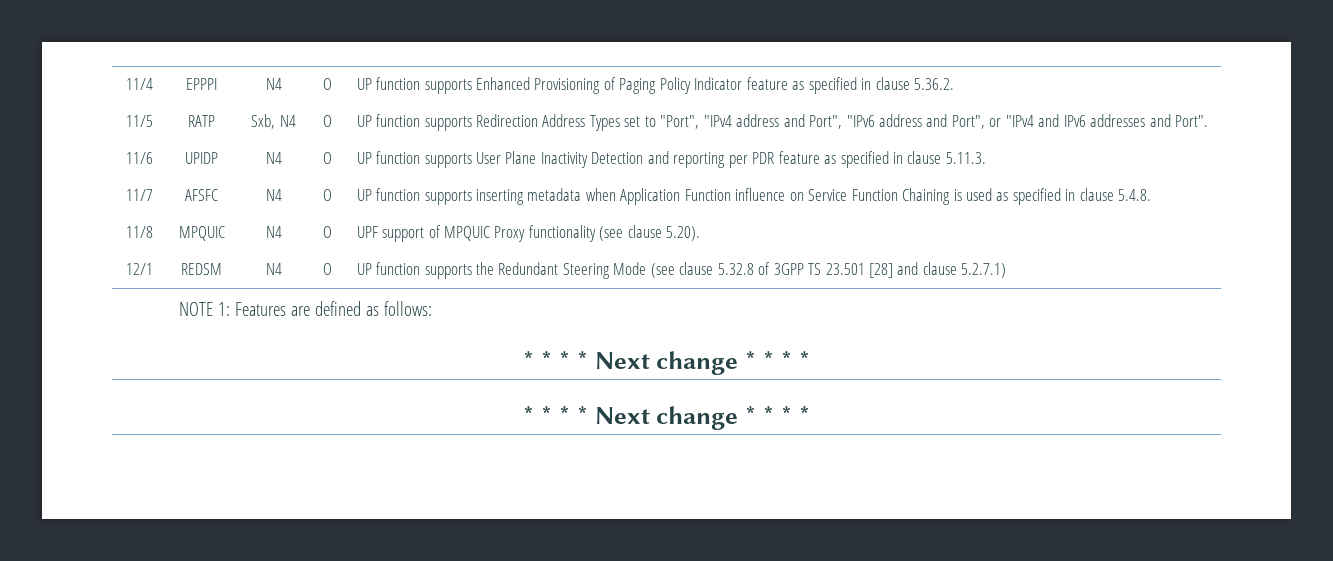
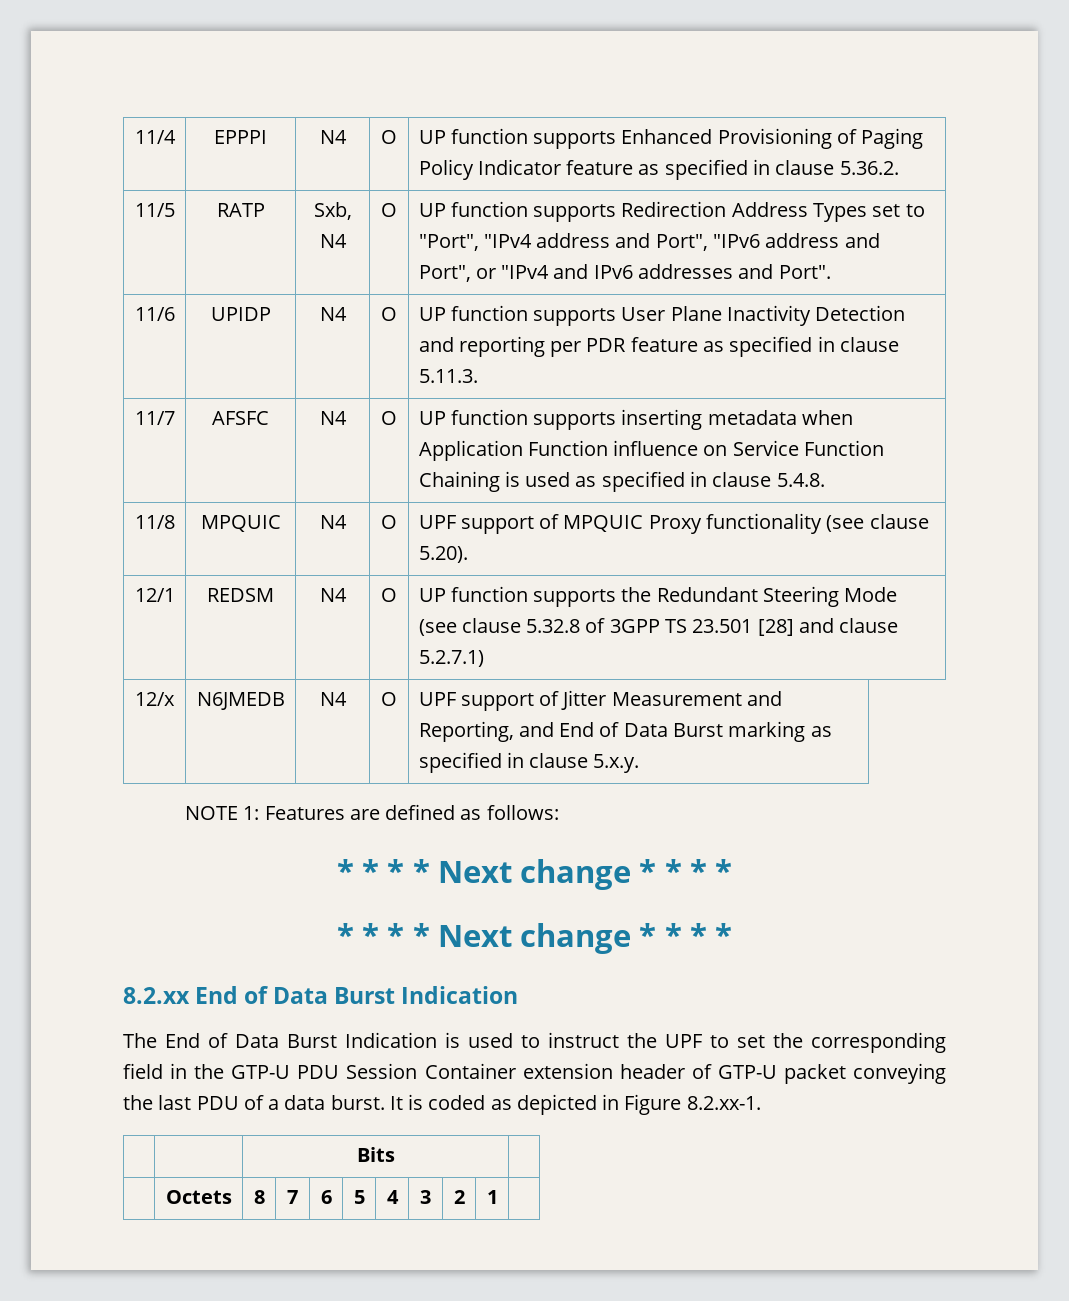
+ 12/x | N6JMEDB | N4 | O | UPF support of Jitter Measurement and Reporting, and End of Data Burst marking as specified in clause 5.x.y.
+ 8.2.xx End of Data Burst Indication
+ The End of Data Burst Indication is used to instruct the UPF to set the corresponding field in the GTP-U PDU Session Container extension header of GTP-U packet conveying the last PDU of a data burst. It is coded as depicted in Figure 8.2.xx-1.
+ | | Bits |
+ | Octets | 8 | 7 | 6 | 5 | 4 | 3 | 2 | 1 |

